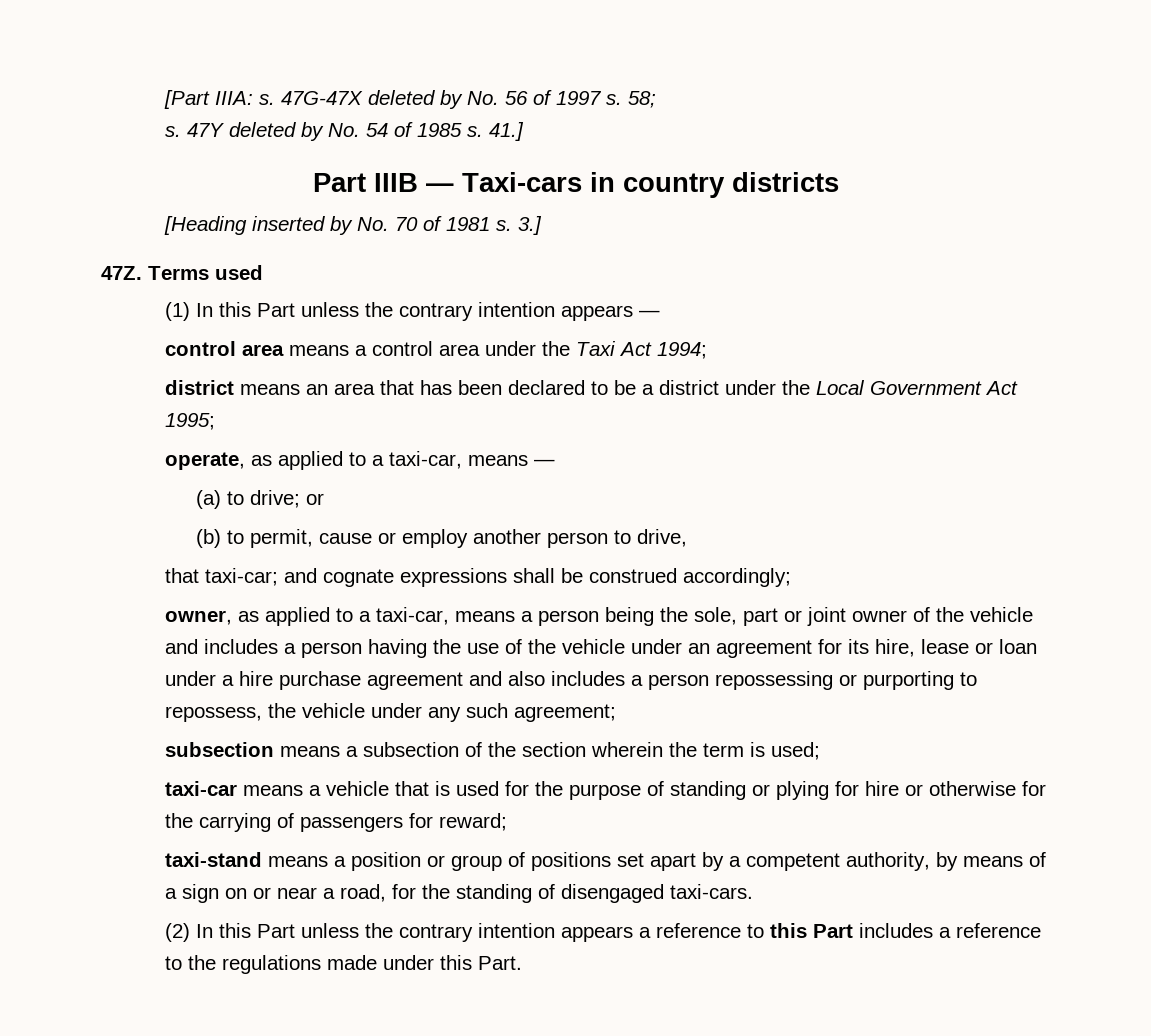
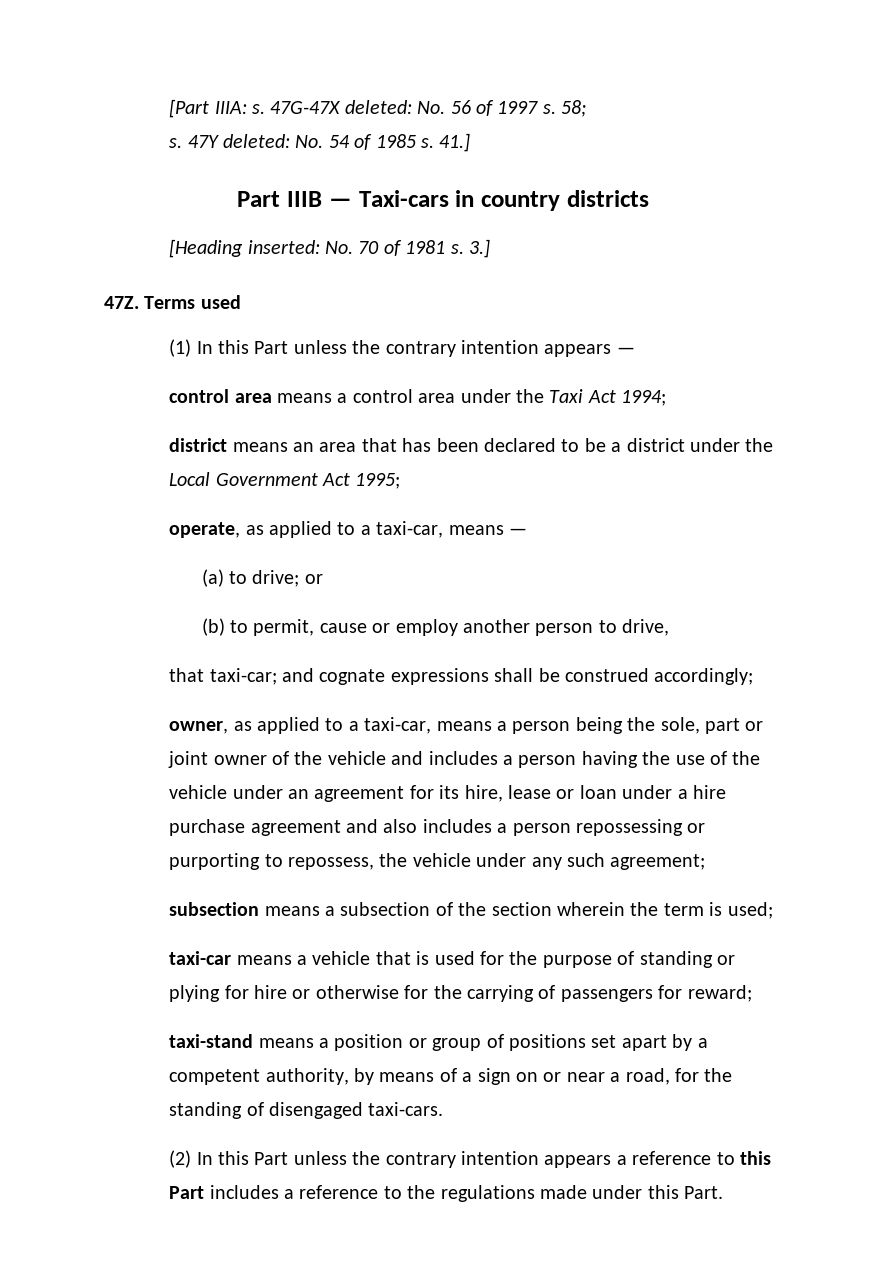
- 47G-47X deleted by No. 56 of 1997 s.
+ 47G-47X deleted: No. 56 of 1997 s.
- 47Y deleted by No. 54 of 1985 s.
+ 47Y deleted: No. 54 of 1985 s.
- [Heading inserted by No. 70 of 1981 s.
+ [Heading inserted: No. 70 of 1981 s.

